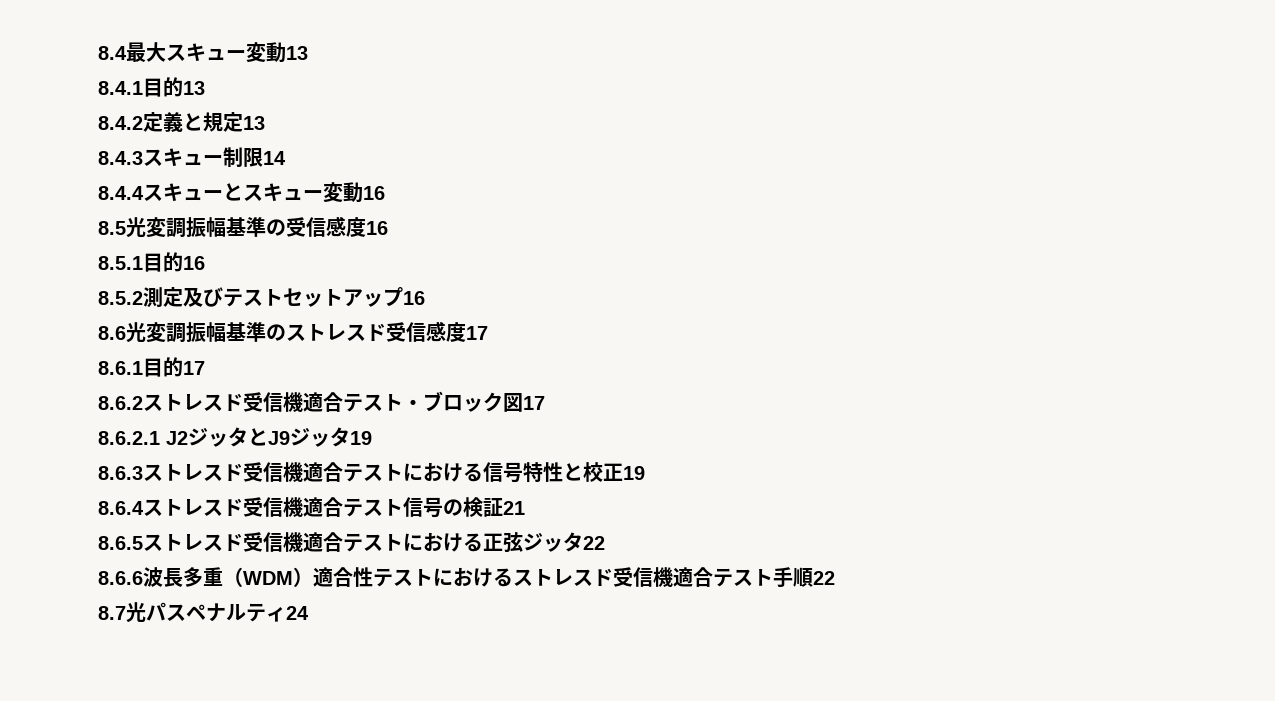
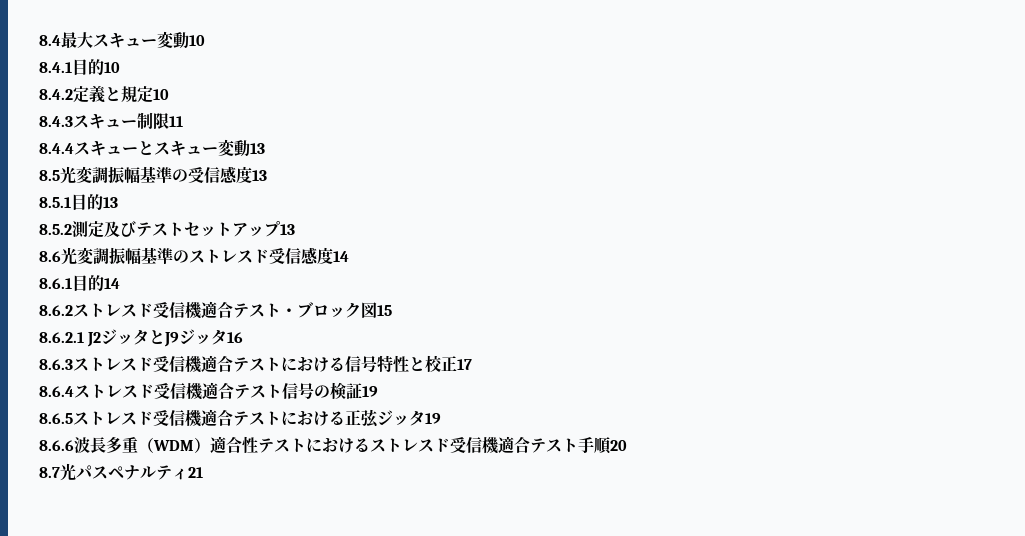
- 8.4最大スキュー変動13
+ 8.4最大スキュー変動10
- 8.4.1目的13
+ 8.4.1目的10
- 8.4.2定義と規定13
+ 8.4.2定義と規定10
- 8.4.3スキュー制限14
+ 8.4.3スキュー制限11
- 8.4.4スキューとスキュー変動16
+ 8.4.4スキューとスキュー変動13
- 8.5光変調振幅基準の受信感度16
+ 8.5光変調振幅基準の受信感度13
- 8.5.1目的16
+ 8.5.1目的13
- 8.5.2測定及びテストセットアップ16
+ 8.5.2測定及びテストセットアップ13
- 8.6光変調振幅基準のストレスド受信感度17
+ 8.6光変調振幅基準のストレスド受信感度14
- 8.6.1目的17
+ 8.6.1目的14
- 8.6.2ストレスド受信機適合テスト・ブロック図17
+ 8.6.2ストレスド受信機適合テスト・ブロック図15
- 8.6.2.1 J2ジッタとJ9ジッタ19
+ 8.6.2.1 J2ジッタとJ9ジッタ16
- 8.6.3ストレスド受信機適合テストにおける信号特性と校正19
+ 8.6.3ストレスド受信機適合テストにおける信号特性と校正17
- 8.6.4ストレスド受信機適合テスト信号の検証21
+ 8.6.4ストレスド受信機適合テスト信号の検証19
- 8.6.5ストレスド受信機適合テストにおける正弦ジッタ22
+ 8.6.5ストレスド受信機適合テストにおける正弦ジッタ19
- 8.6.6波長多重（WDM）適合性テストにおけるストレスド受信機適合テスト手順22
+ 8.6.6波長多重（WDM）適合性テストにおけるストレスド受信機適合テスト手順20
- 8.7光パスペナルティ24
+ 8.7光パスペナルティ21

